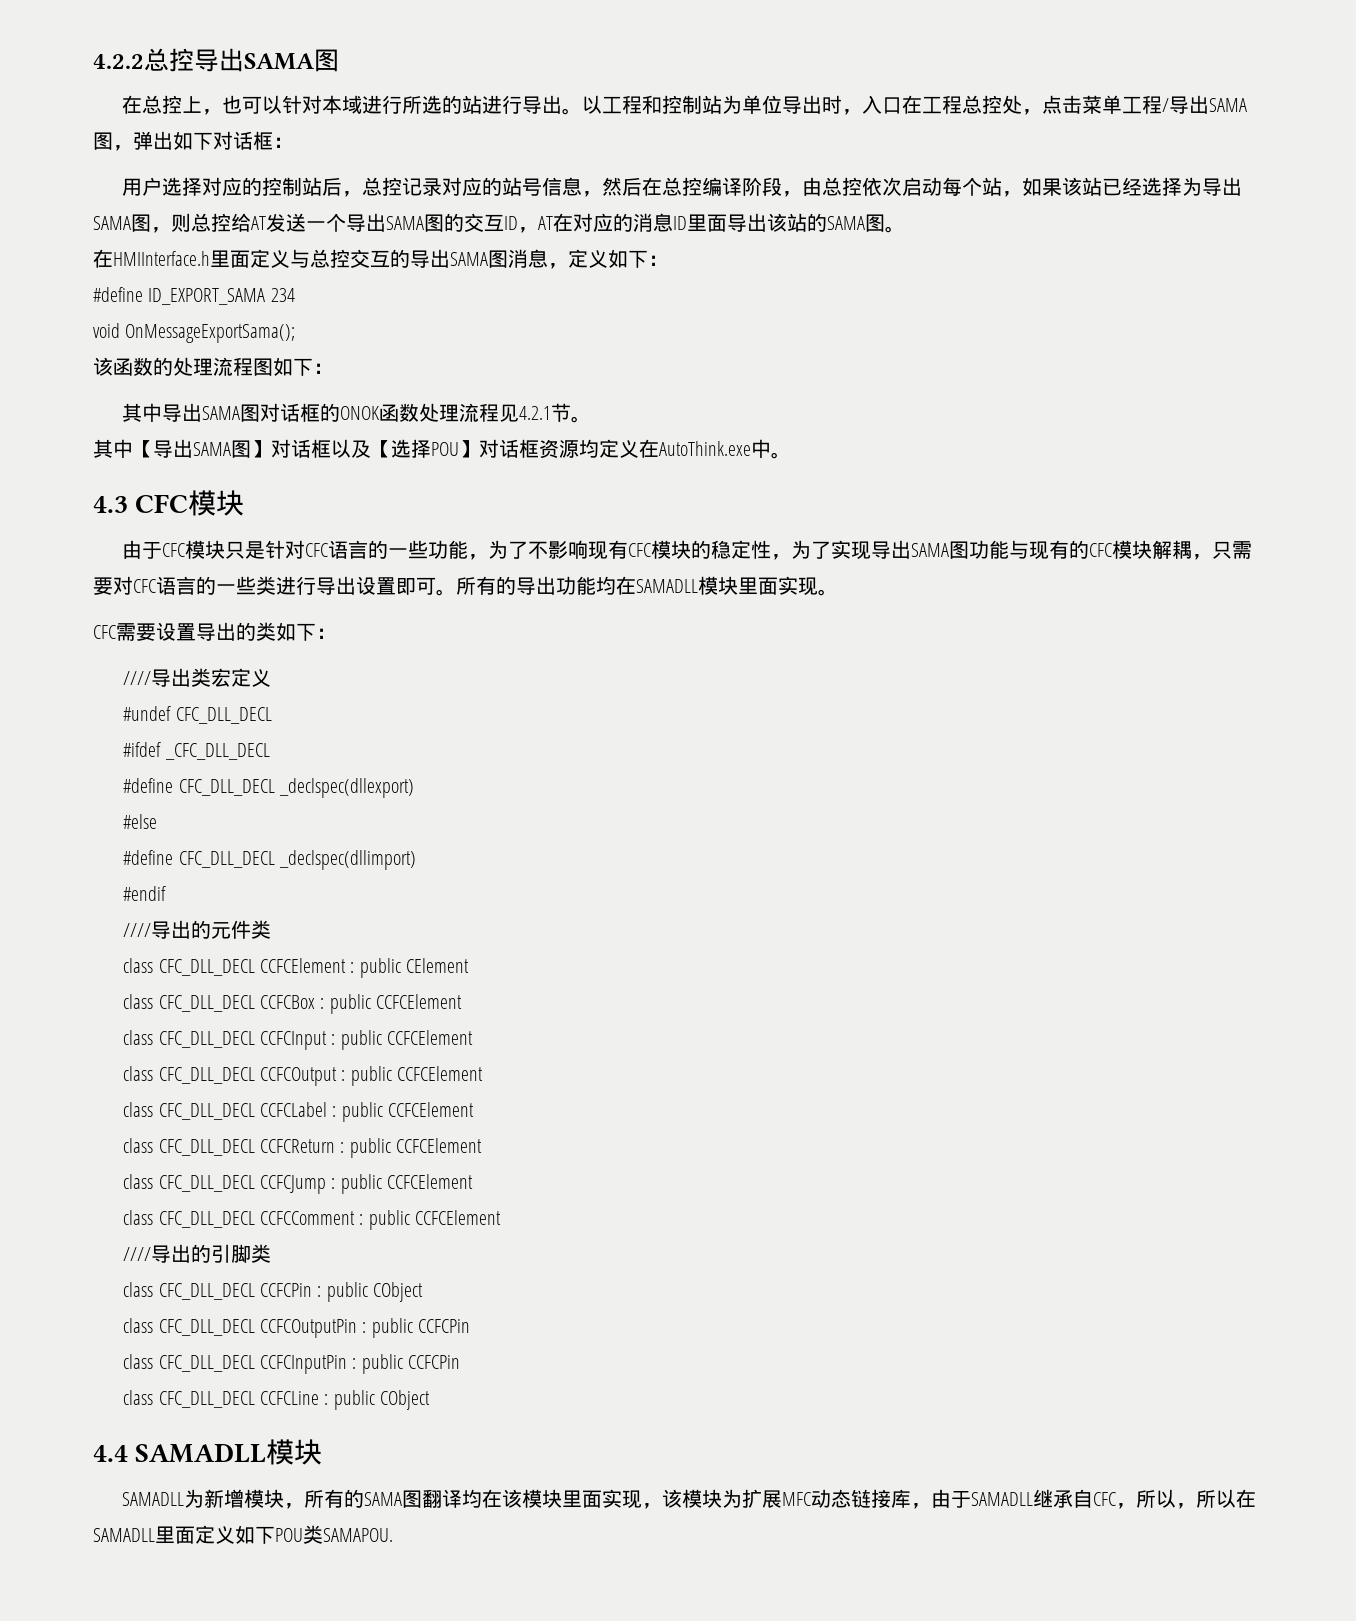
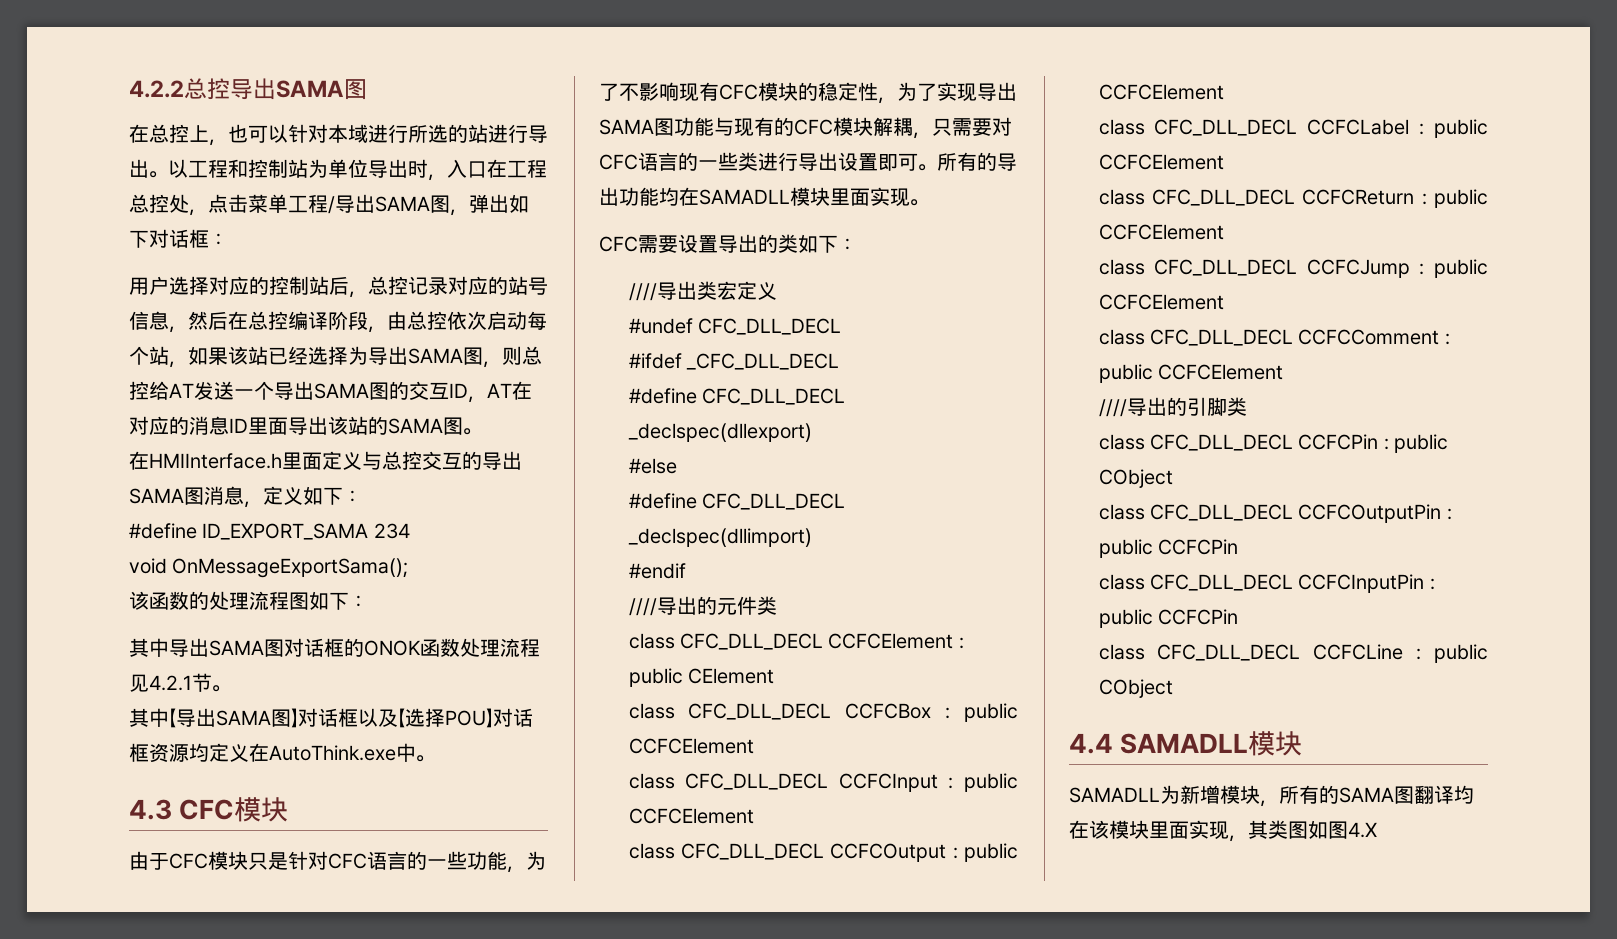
- SAMADLL为新增模块，所有的SAMA图翻译均在该模块里面实现，该模块为扩展MFC动态链接库，由于SAMADLL继承自CFC，所以，所以在SAMADLL里面定义如下POU类SAMAPOU.
+ SAMADLL为新增模块，所有的SAMA图翻译均在该模块里面实现，其类图如图4.X

